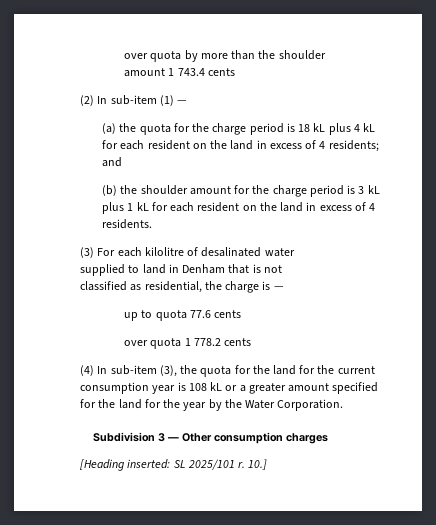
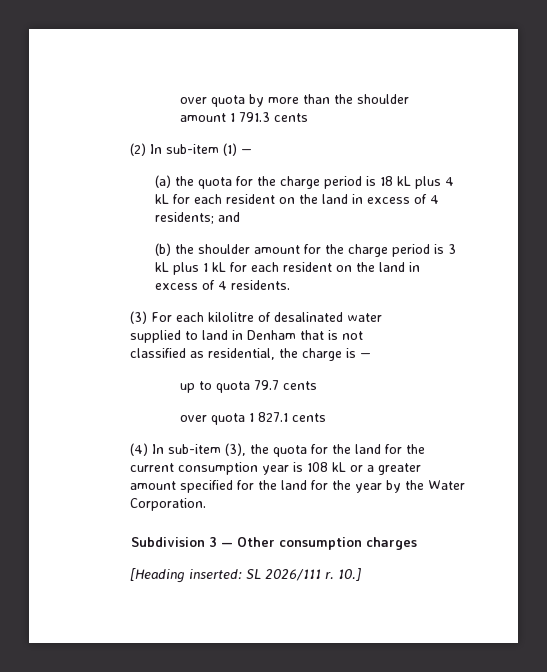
- amount 1 743.4 cents
+ amount 1 791.3 cents
- up to quota 77.6 cents
+ up to quota 79.7 cents
- over quota 1 778.2 cents
+ over quota 1 827.1 cents
- [Heading inserted: SL 2025/101 r.
+ [Heading inserted: SL 2026/111 r.

